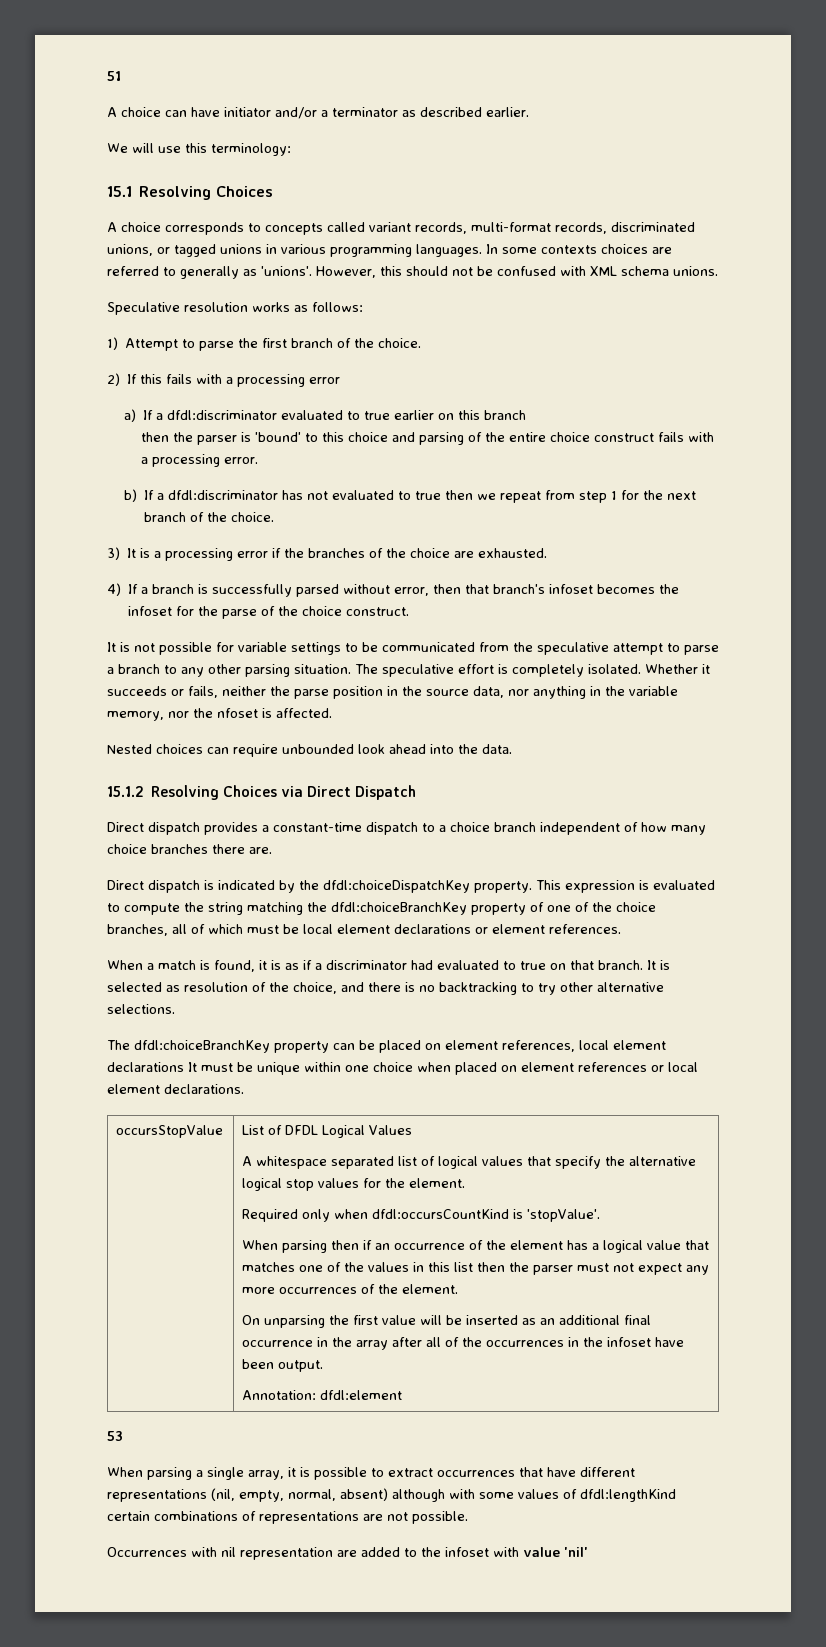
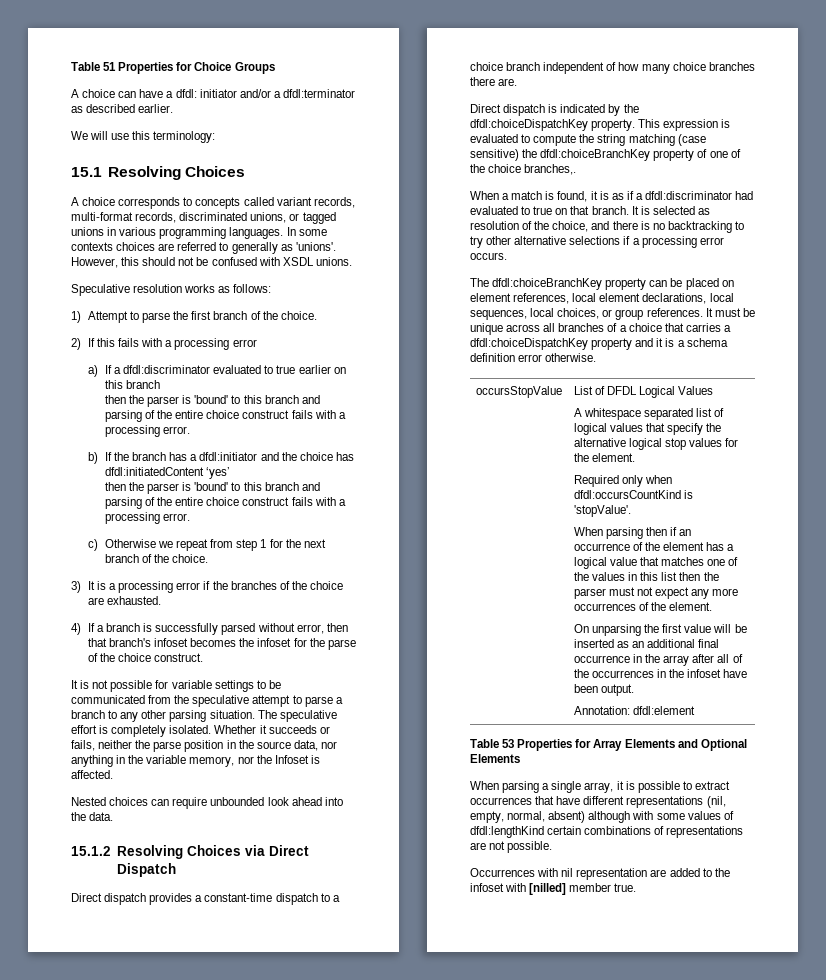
- 51
+ Table 51 Properties for Choice Groups
- A choice can have initiator and/or a terminator as described earlier.
+ A choice can have a dfdl: initiator and/or a dfdl:terminator as described earlier.
- However, this should not be confused with XML schema unions.
+ However, this should not be confused with XSDL unions.
  a) If a dfdl:discriminator evaluated to true earlier on this branch
- then the parser is 'bound' to this choice and parsing of the entire choice construct fails with a processing error.
+ then the parser is 'bound' to this branch and parsing of the entire choice construct fails with a processing error.
- b) If a dfdl:discriminator has not evaluated to true then we repeat from step 1 for the next branch of the choice.
+ b) If the branch has a dfdl:initiator and the choice has dfdl:initiatedContent ‘yes’
+ then the parser is 'bound' to this branch and parsing of the entire choice construct fails with a processing error.
+ c) Otherwise we repeat from step 1 for the next branch of the choice.
- Whether it succeeds or fails, neither the parse position in the source data, nor anything in the variable memory, nor the nfoset is affected.
+ Whether it succeeds or fails, neither the parse position in the source data, nor anything in the variable memory, nor the Infoset is affected.
- This expression is evaluated to compute the string matching the dfdl:choiceBranchKey property of one of the choice branches, all of which must be local element declarations or element references.
+ This expression is evaluated to compute the string matching (case sensitive) the dfdl:choiceBranchKey property of one of the choice branches,.
- When a match is found, it is as if a discriminator had evaluated to true on that branch.
+ When a match is found, it is as if a dfdl:discriminator had evaluated to true on that branch.
- It is selected as resolution of the choice, and there is no backtracking to try other alternative selections.
+ It is selected as resolution of the choice, and there is no backtracking to try other alternative selections if a processing error occurs.
- The dfdl:choiceBranchKey property can be placed on element references, local element declarations It must be unique within one choice when placed on element references or local element declarations.
+ The dfdl:choiceBranchKey property can be placed on element references, local element declarations, local sequences, local choices, or group references. It must be unique across all branches of a choice that carries a dfdl:choiceDispatchKey property and it is a schema definition error otherwise.
- 53
+ Table 53 Properties for Array Elements and Optional Elements
- Occurrences with nil representation are added to the infoset with value 'nil'
+ Occurrences with nil representation are added to the infoset with [nilled] member true.

